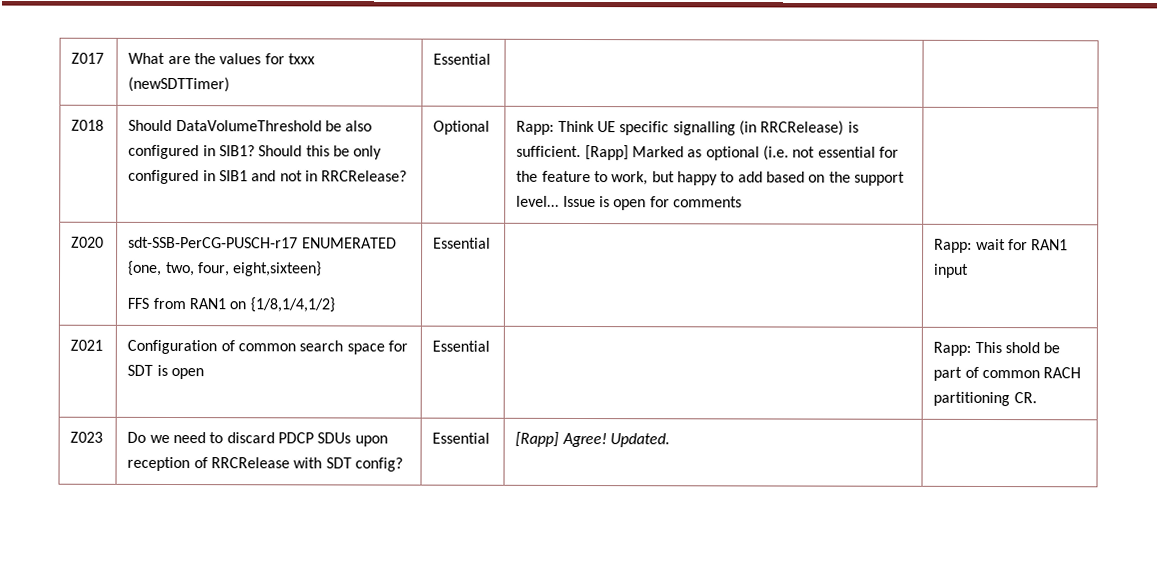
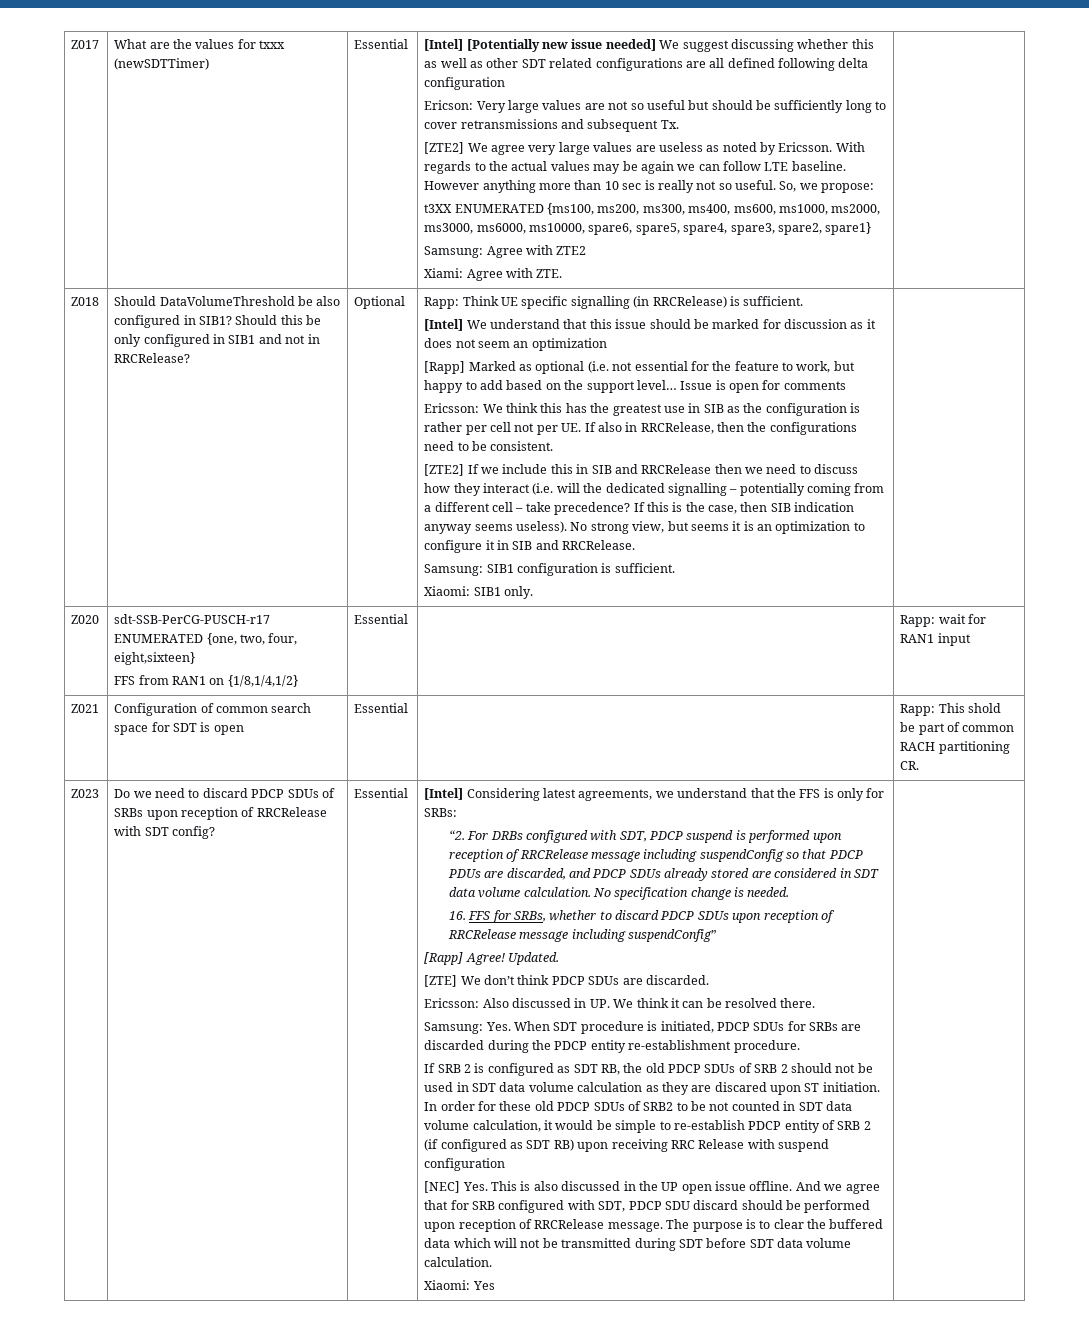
+ [Intel] [Potentially new issue needed] We suggest discussing whether this as well as other SDT related configurations are all defined following delta configuration
+ Ericson: Very large values are not so useful but should be sufficiently long to cover retransmissions and subsequent Tx.
+ [ZTE2] We agree very large values are useless as noted by Ericsson. With regards to the actual values may be again we can follow LTE baseline. However anything more than 10 sec is really not so useful. So, we propose:
+ t3XX ENUMERATED {ms100, ms200, ms300, ms400, ms600, ms1000, ms2000, ms3000, ms6000, ms10000, spare6, spare5, spare4, spare3, spare2, spare1}
+ Samsung: Agree with ZTE2
+ Xiami: Agree with ZTE.
- Rapp: Think UE specific signalling (in RRCRelease) is sufficient. [Rapp] Marked as optional (i.e. not essential for the feature to work, but happy to add based on the support level…
+ Rapp: Think UE specific signalling (in RRCRelease) is sufficient.
+ [Intel] We understand that this issue should be marked for discussion as it does not seem an optimization
+ [Rapp] Marked as optional (i.e. not essential for the feature to work, but happy to add based on the support level…
+ Ericsson: We think this has the greatest use in SIB as the configuration is rather per cell not per UE. If also in RRCRelease, then the configurations need to be consistent.
+ [ZTE2] If we include this in SIB and RRCRelease then we need to discuss how they interact (i.e. will the dedicated signalling – potentially coming from a different cell – take precedence? If this is the case, then SIB indication anyway seems useless). No strong view, but seems it is an optimization to configure it in SIB and RRCRelease.
+ Samsung: SIB1 configuration is sufficient.
+ Xiaomi: SIB1 only.
- Do we need to discard PDCP SDUs upon reception of RRCRelease with SDT config?
+ Do we need to discard PDCP SDUs of SRBs upon reception of RRCRelease with SDT config?
+ [Intel] Considering latest agreements, we understand that the FFS is only for SRBs:
+ “2. For DRBs configured with SDT, PDCP suspend is performed upon reception of RRCRelease message including suspendConfig so that PDCP PDUs are discarded, and PDCP SDUs already stored are considered in SDT data volume calculation. No specification change is needed.
+ 16. FFS for SRBs, whether to discard PDCP SDUs upon reception of RRCRelease message including suspendConfig”
  [Rapp] Agree! Updated.
+ [ZTE] We don’t think PDCP SDUs are discarded.
+ Ericsson: Also discussed in UP. We think it can be resolved there.
+ Samsung: Yes. When SDT procedure is initiated, PDCP SDUs for SRBs are discarded during the PDCP entity re-establishment procedure.
+ If SRB 2 is configured as SDT RB, the old PDCP SDUs of SRB 2 should not be used in SDT data volume calculation as they are discared upon ST initiation. In order for these old PDCP SDUs of SRB2 to be not counted in SDT data volume calculation, it would be simple to re-establish PDCP entity of SRB 2 (if configured as SDT RB) upon receiving RRC Release with suspend configuration
+ [NEC] Yes. This is also discussed in the UP open issue offline. And we agree that for SRB configured with SDT, PDCP SDU discard should be performed upon reception of RRCRelease message. The purpose is to clear the buffered data which will not be transmitted during SDT before SDT data volume calculation.
+ Xiaomi: Yes

